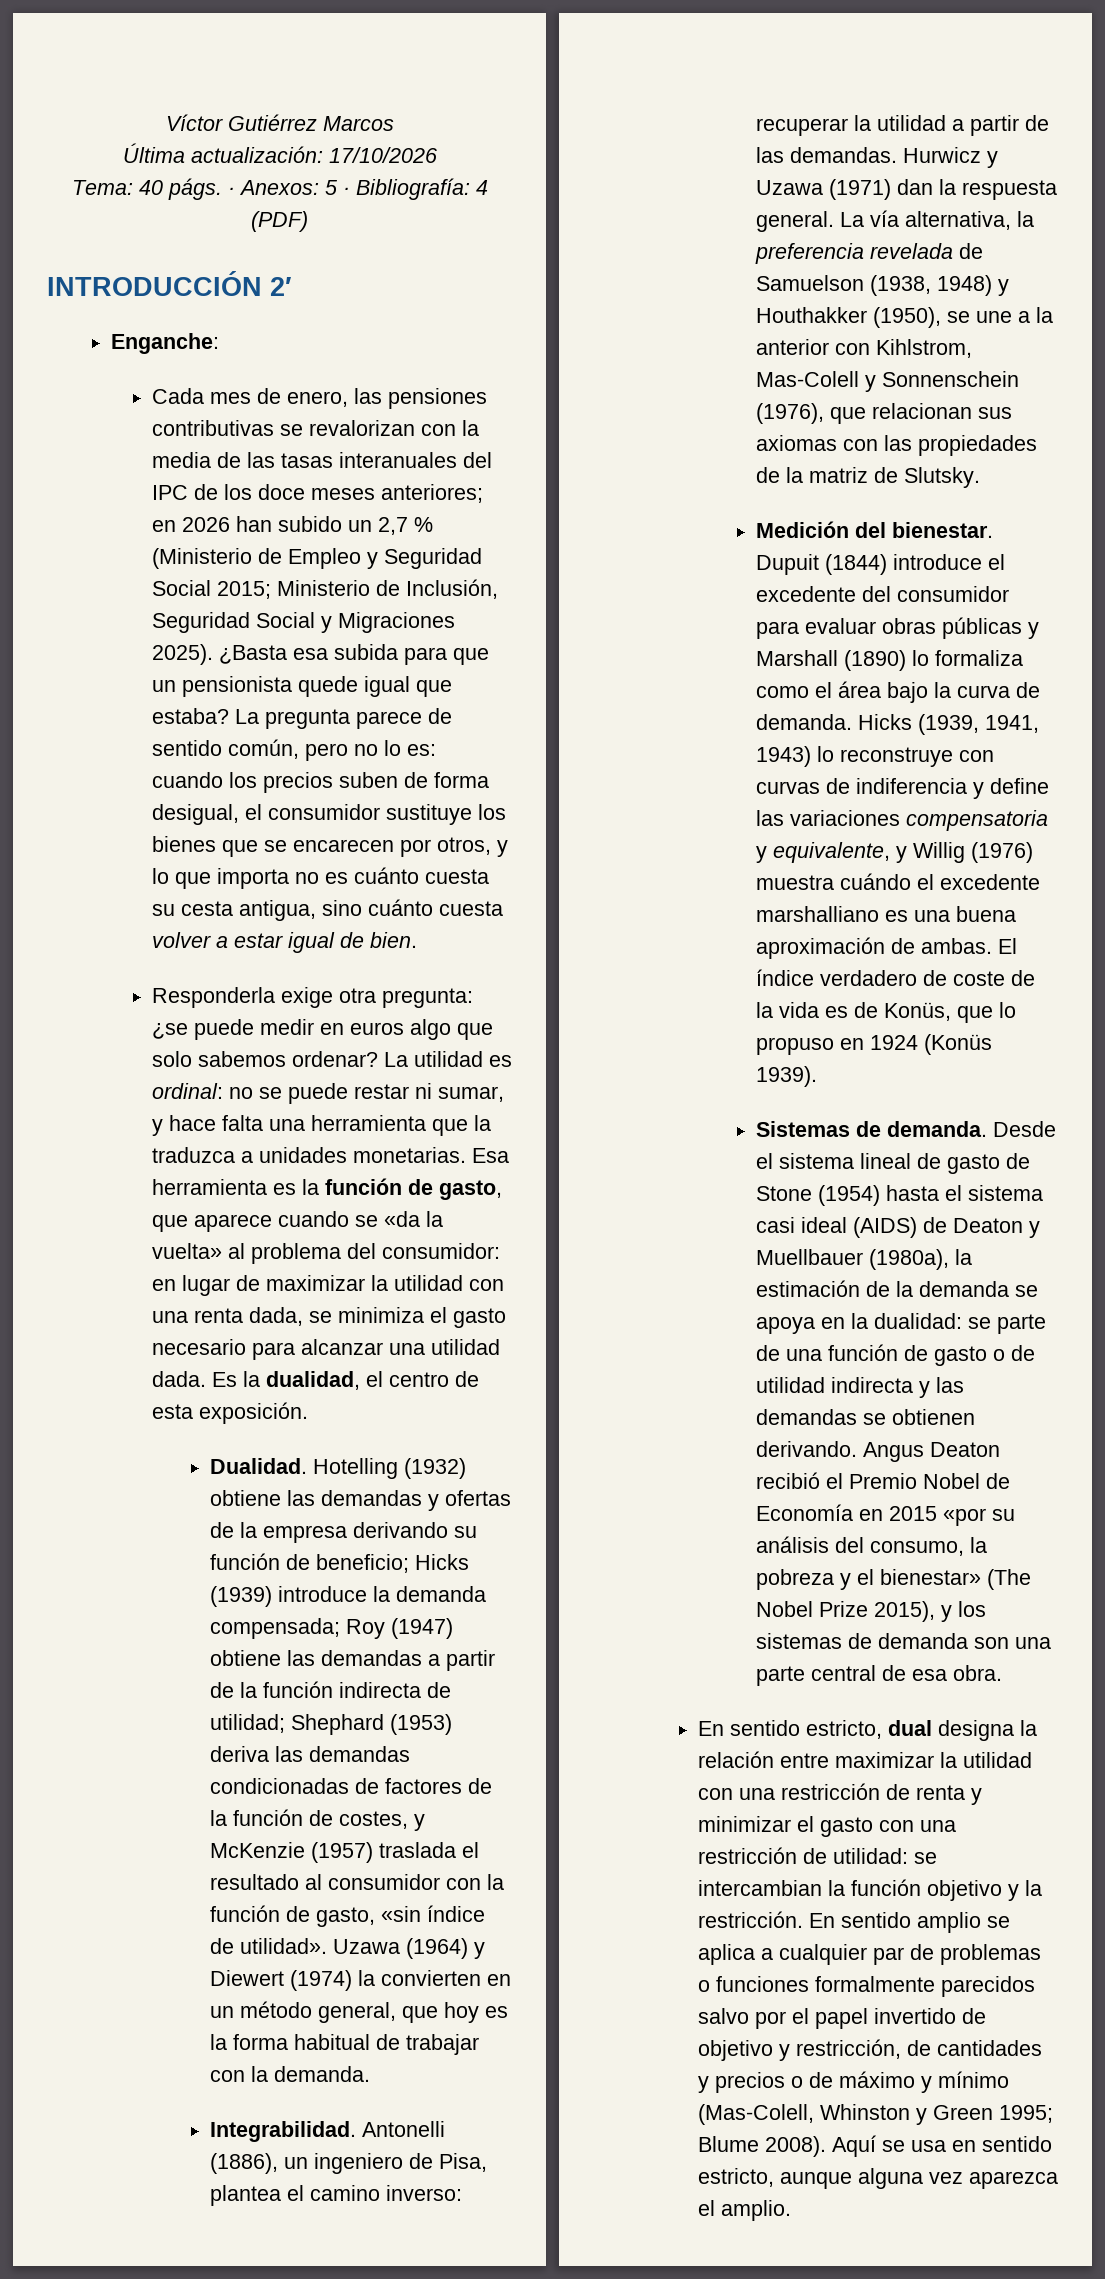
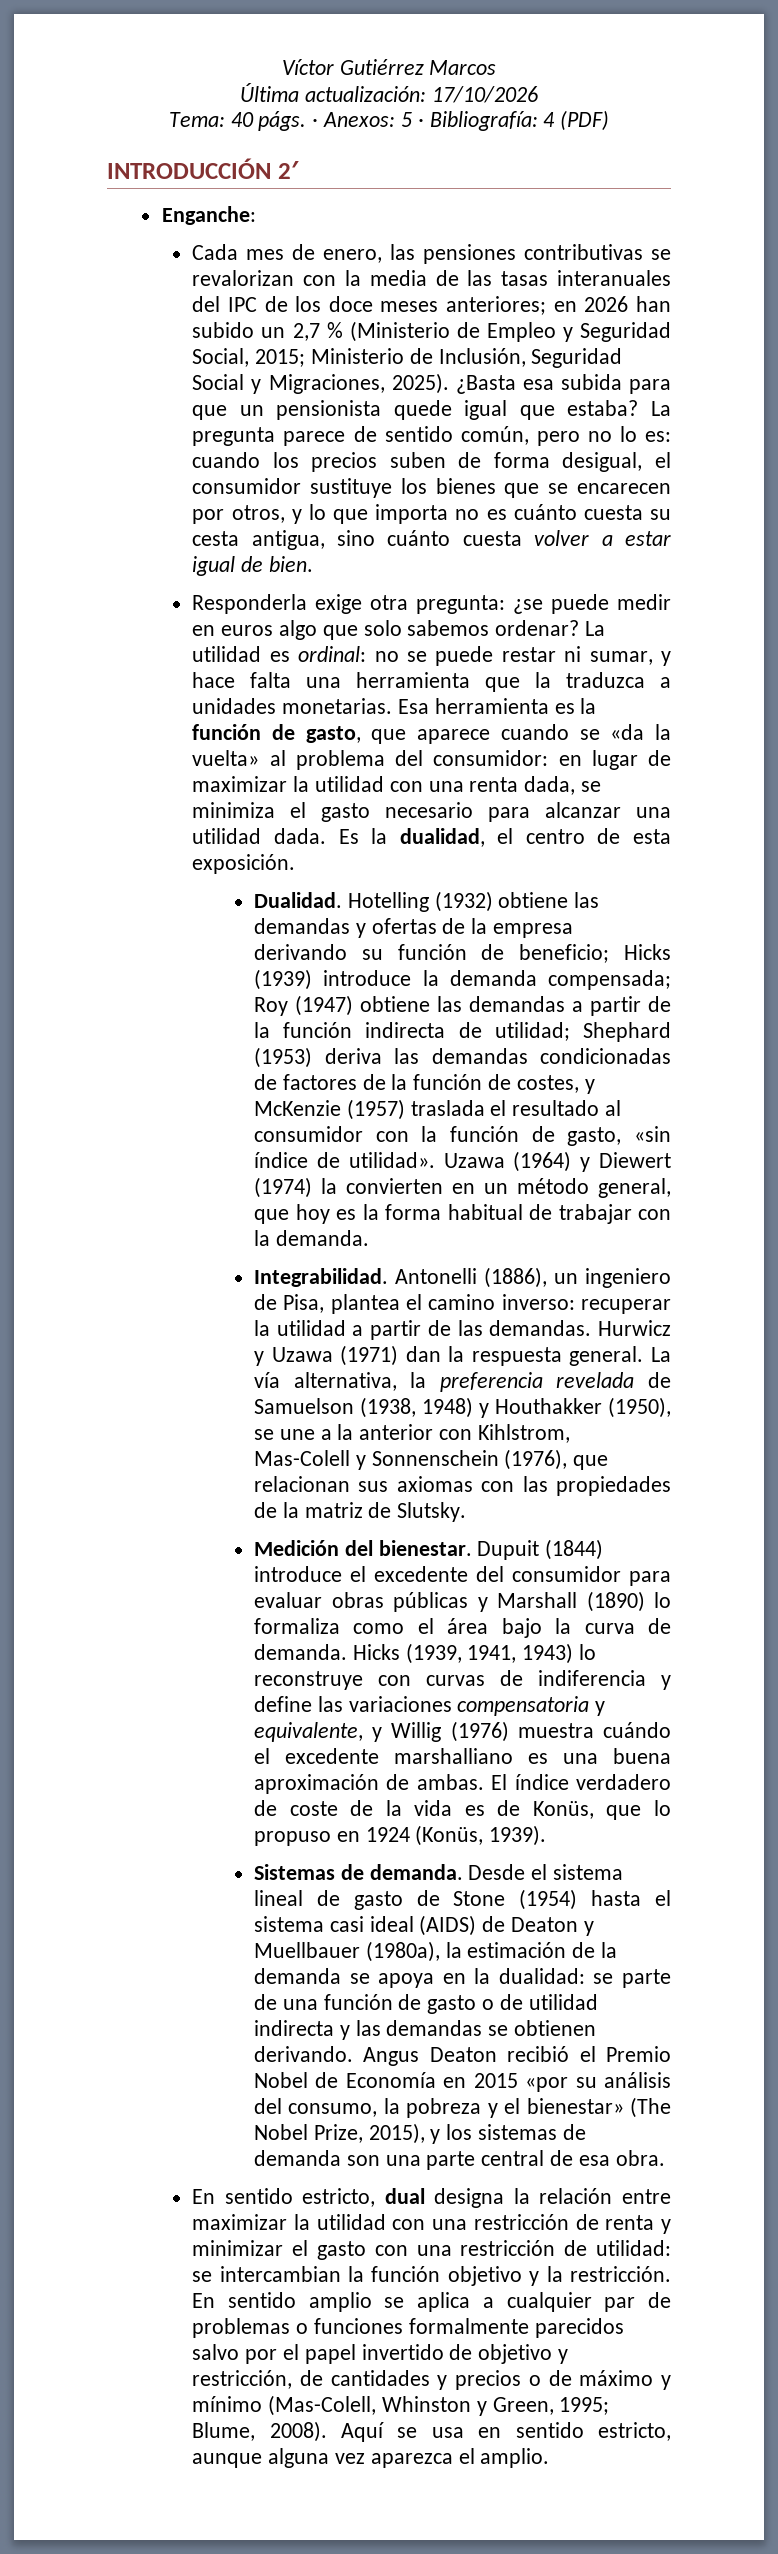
- Cada mes de enero, las pensiones contributivas se revalorizan con la media de las tasas interanuales del IPC de los doce meses anteriores; en 2026 han subido un 2,7 % (Ministerio de Empleo y Seguridad Social 2015; Ministerio de Inclusión, Seguridad Social y Migraciones 2025).
+ Cada mes de enero, las pensiones contributivas se revalorizan con la media de las tasas interanuales del IPC de los doce meses anteriores; en 2026 han subido un 2,7 % (Ministerio de Empleo y Seguridad Social, 2015; Ministerio de Inclusión, Seguridad Social y Migraciones, 2025).
- El índice verdadero de coste de la vida es de Konüs, que lo propuso en 1924 (Konüs 1939).
+ El índice verdadero de coste de la vida es de Konüs, que lo propuso en 1924 (Konüs, 1939).
- Angus Deaton recibió el Premio Nobel de Economía en 2015 «por su análisis del consumo, la pobreza y el bienestar» (The Nobel Prize 2015), y los sistemas de demanda son una parte central de esa obra.
+ Angus Deaton recibió el Premio Nobel de Economía en 2015 «por su análisis del consumo, la pobreza y el bienestar» (The Nobel Prize, 2015), y los sistemas de demanda son una parte central de esa obra.
- En sentido amplio se aplica a cualquier par de problemas o funciones formalmente parecidos salvo por el papel invertido de objetivo y restricción, de cantidades y precios o de máximo y mínimo (Mas-Colell, Whinston y Green 1995; Blume 2008).
+ En sentido amplio se aplica a cualquier par de problemas o funciones formalmente parecidos salvo por el papel invertido de objetivo y restricción, de cantidades y precios o de máximo y mínimo (Mas-Colell, Whinston y Green, 1995; Blume, 2008).

